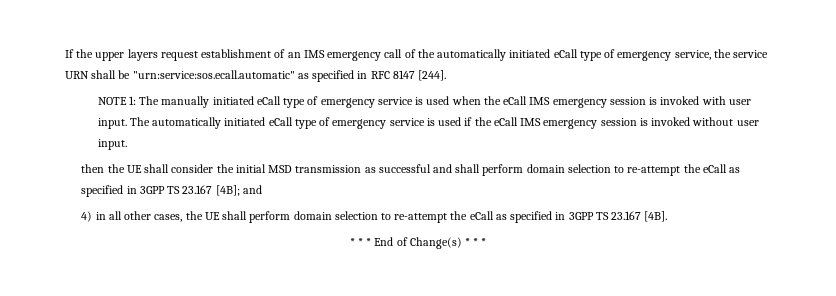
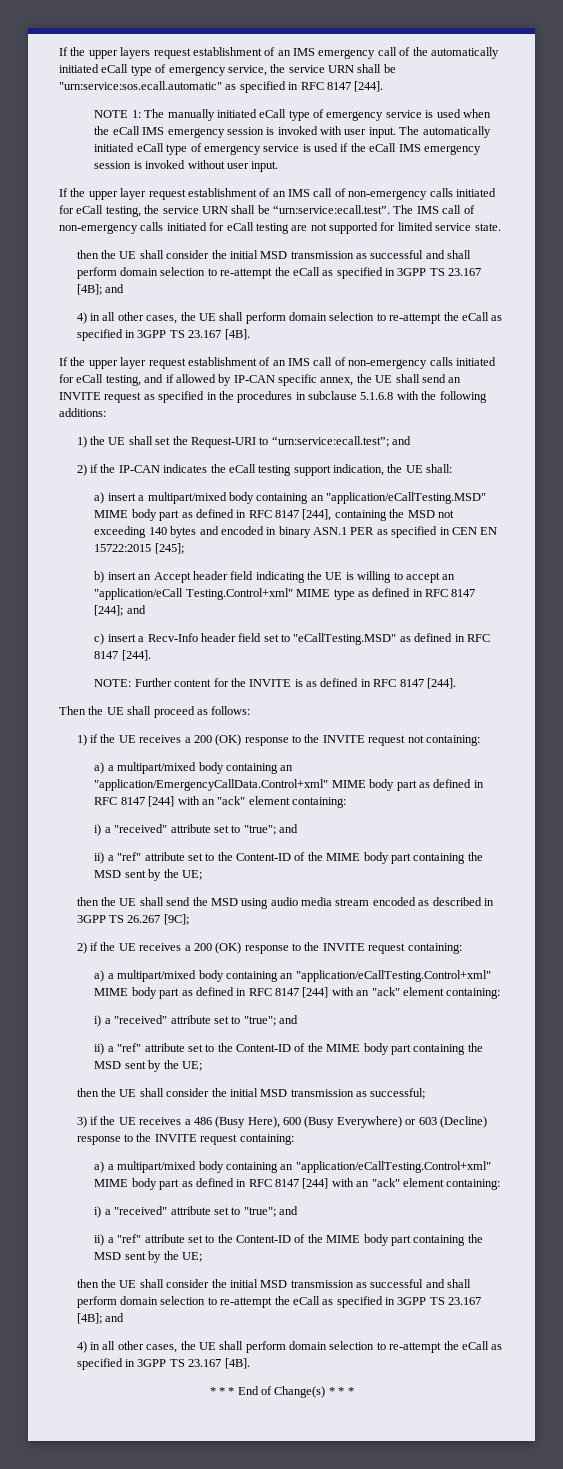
+ If the upper layer request establishment of an IMS call of non-emergency calls initiated for eCall testing, the service URN shall be “urn:service:ecall.test”. The IMS call of non-emergency calls initiated for eCall testing are not supported for limited service state.
+ then the UE shall consider the initial MSD transmission as successful and shall perform domain selection to re-attempt the eCall as specified in 3GPP TS 23.167 [4B]; and
+ 4) in all other cases, the UE shall perform domain selection to re-attempt the eCall as specified in 3GPP TS 23.167 [4B].
+ If the upper layer request establishment of an IMS call of non-emergency calls initiated for eCall testing, and if allowed by IP-CAN specific annex, the UE shall send an INVITE request as specified in the procedures in subclause 5.1.6.8 with the following additions:
+ 1) the UE shall set the Request-URI to “urn:service:ecall.test”; and
+ 2) if the IP-CAN indicates the eCall testing support indication, the UE shall:
+ a) insert a multipart/mixed body containing an "application/eCallTesting.MSD" MIME body part as defined in RFC 8147 [244], containing the MSD not exceeding 140 bytes and encoded in binary ASN.1 PER as specified in CEN EN 15722:2015 [245];
+ b) insert an Accept header field indicating the UE is willing to accept an "application/eCall Testing.Control+xml" MIME type as defined in RFC 8147 [244]; and
+ c) insert a Recv-Info header field set to "eCallTesting.MSD" as defined in RFC 8147 [244].
+ NOTE: Further content for the INVITE is as defined in RFC 8147 [244].
+ Then the UE shall proceed as follows:
+ 1) if the UE receives a 200 (OK) response to the INVITE request not containing:
+ a) a multipart/mixed body containing an "application/EmergencyCallData.Control+xml" MIME body part as defined in RFC 8147 [244] with an "ack" element containing:
+ i) a "received" attribute set to "true"; and
+ ii) a "ref" attribute set to the Content-ID of the MIME body part containing the MSD sent by the UE;
+ then the UE shall send the MSD using audio media stream encoded as described in 3GPP TS 26.267 [9C];
+ 2) if the UE receives a 200 (OK) response to the INVITE request containing:
+ a) a multipart/mixed body containing an "application/eCallTesting.Control+xml" MIME body part as defined in RFC 8147 [244] with an "ack" element containing:
+ i) a "received" attribute set to "true"; and
+ ii) a "ref" attribute set to the Content-ID of the MIME body part containing the MSD sent by the UE;
+ then the UE shall consider the initial MSD transmission as successful;
+ 3) if the UE receives a 486 (Busy Here), 600 (Busy Everywhere) or 603 (Decline) response to the INVITE request containing:
+ a) a multipart/mixed body containing an "application/eCallTesting.Control+xml" MIME body part as defined in RFC 8147 [244] with an "ack" element containing:
+ i) a "received" attribute set to "true"; and
+ ii) a "ref" attribute set to the Content-ID of the MIME body part containing the MSD sent by the UE;

